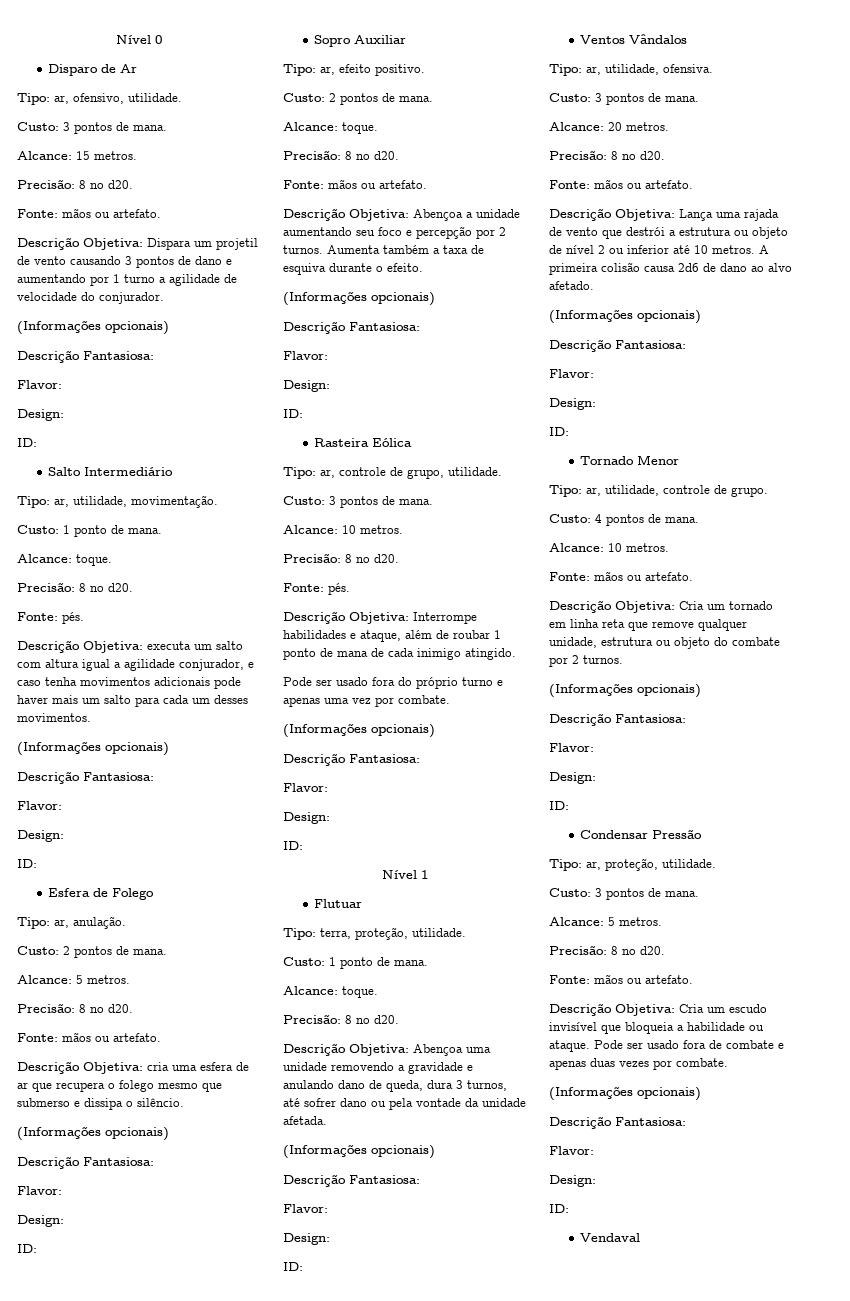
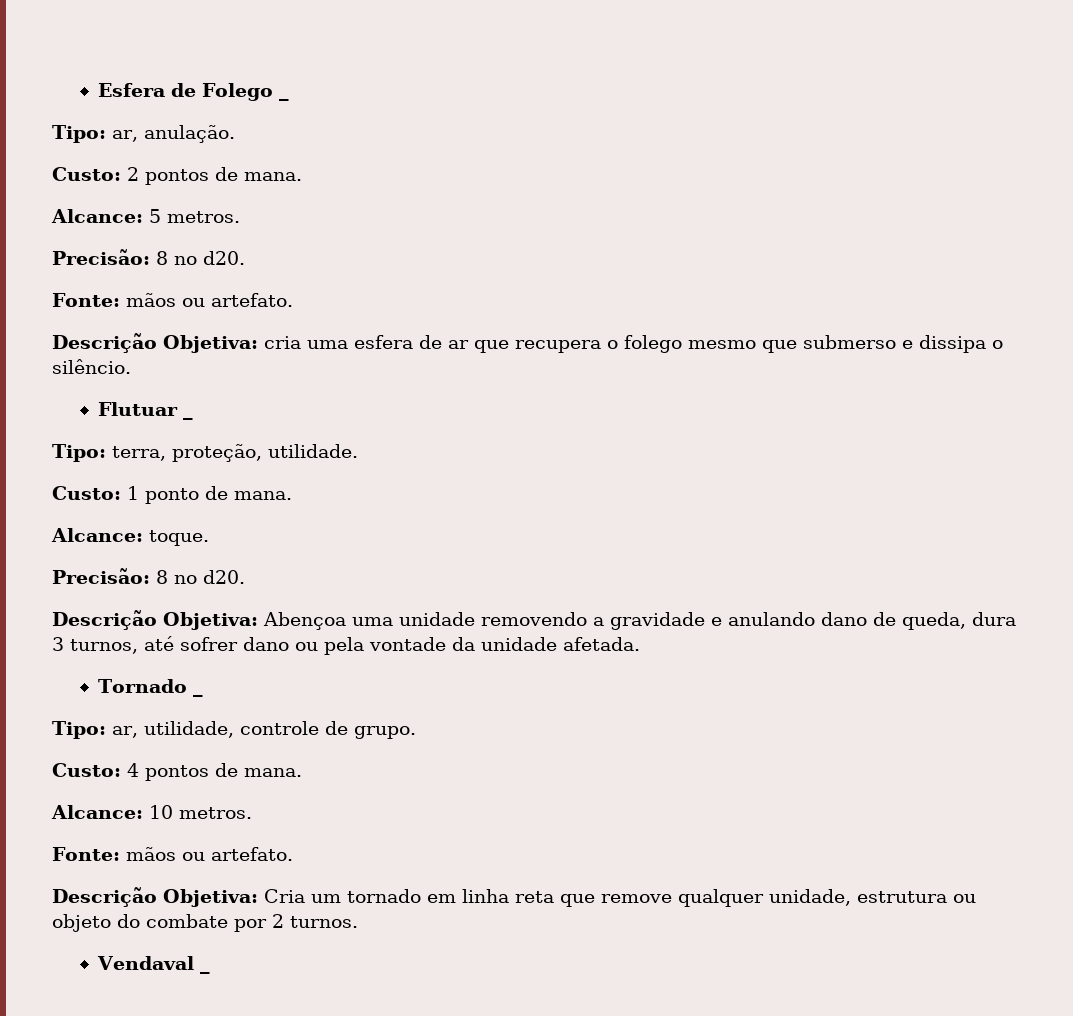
- Nível 0
- Disparo de Ar
- Tipo: ar, ofensivo, utilidade.
- Custo: 3 pontos de mana.
- Alcance: 15 metros.
- Precisão: 8 no d20.
- Fonte: mãos ou artefato.
- Descrição Objetiva: Dispara um projetil de vento causando 3 pontos de dano e aumentando por 1 turno a agilidade de velocidade do conjurador.
- (Informações opcionais)
- Descrição Fantasiosa:
- Flavor:
- Design:
- ID:
- Salto Intermediário
- Tipo: ar, utilidade, movimentação.
- Custo: 1 ponto de mana.
- Alcance: toque.
- Precisão: 8 no d20.
- Fonte: pés.
- Descrição Objetiva: executa um salto com altura igual a agilidade conjurador, e caso tenha movimentos adicionais pode haver mais um salto para cada um desses movimentos.
- (Informações opcionais)
- Descrição Fantasiosa:
- Flavor:
- Design:
- ID:
- Esfera de Folego
+ Esfera de Folego _
  Descrição Objetiva: cria uma esfera de ar que recupera o folego mesmo que submerso e dissipa o silêncio.
- (Informações opcionais)
- Descrição Fantasiosa:
- Flavor:
- Design:
- ID:
- Sopro Auxiliar
- Tipo: ar, efeito positivo.
- Custo: 2 pontos de mana.
- Alcance: toque.
- Precisão: 8 no d20.
- Fonte: mãos ou artefato.
- Descrição Objetiva: Abençoa a unidade aumentando seu foco e percepção por 2 turnos. Aumenta também a taxa de esquiva durante o efeito.
- (Informações opcionais)
- Descrição Fantasiosa:
- Flavor:
- Design:
- ID:
- Rasteira Eólica
- Tipo: ar, controle de grupo, utilidade.
- Custo: 3 pontos de mana.
- Alcance: 10 metros.
- Precisão: 8 no d20.
- Fonte: pés.
- Descrição Objetiva: Interrompe habilidades e ataque, além de roubar 1 ponto de mana de cada inimigo atingido.
- Pode ser usado fora do próprio turno e apenas uma vez por combate.
- (Informações opcionais)
- Descrição Fantasiosa:
- Flavor:
- Design:
- ID:
- Nível 1
- Flutuar
+ Flutuar _
  Descrição Objetiva: Abençoa uma unidade removendo a gravidade e anulando dano de queda, dura 3 turnos, até sofrer dano ou pela vontade da unidade afetada.
- (Informações opcionais)
- Descrição Fantasiosa:
- Flavor:
- Design:
- ID:
- Ventos Vândalos
- Tipo: ar, utilidade, ofensiva.
- Custo: 3 pontos de mana.
- Alcance: 20 metros.
- Precisão: 8 no d20.
- Fonte: mãos ou artefato.
- Descrição Objetiva: Lança uma rajada de vento que destrói a estrutura ou objeto de nível 2 ou inferior até 10 metros. A primeira colisão causa 2d6 de dano ao alvo afetado.
- (Informações opcionais)
- Descrição Fantasiosa:
- Flavor:
- Design:
- ID:
- Tornado Menor
+ Tornado _
  Descrição Objetiva: Cria um tornado em linha reta que remove qualquer unidade, estrutura ou objeto do combate por 2 turnos.
- (Informações opcionais)
- Descrição Fantasiosa:
- Flavor:
- Design:
- ID:
- Condensar Pressão
- Tipo: ar, proteção, utilidade.
- Custo: 3 pontos de mana.
- Alcance: 5 metros.
- Precisão: 8 no d20.
- Fonte: mãos ou artefato.
- Descrição Objetiva: Cria um escudo invisível que bloqueia a habilidade ou ataque. Pode ser usado fora de combate e apenas duas vezes por combate.
- (Informações opcionais)
- Descrição Fantasiosa:
- Flavor:
- Design:
- ID:
- Vendaval
+ Vendaval _

